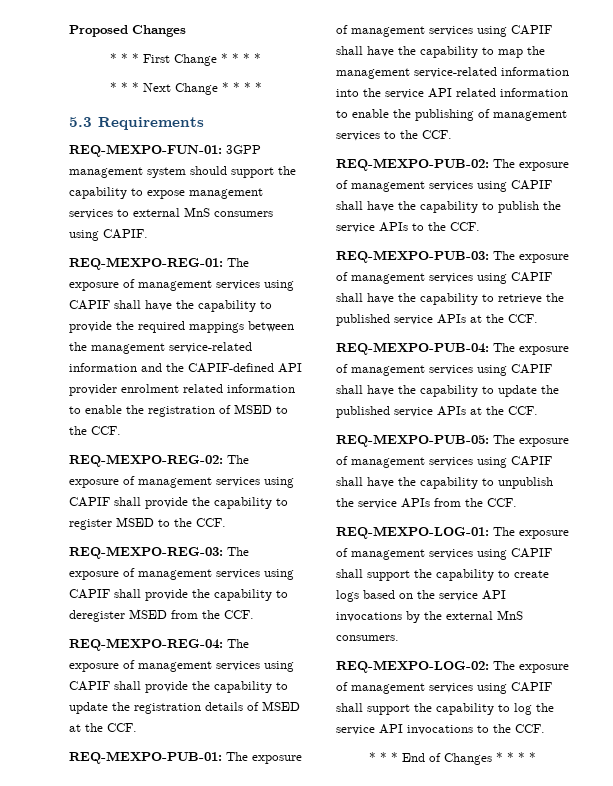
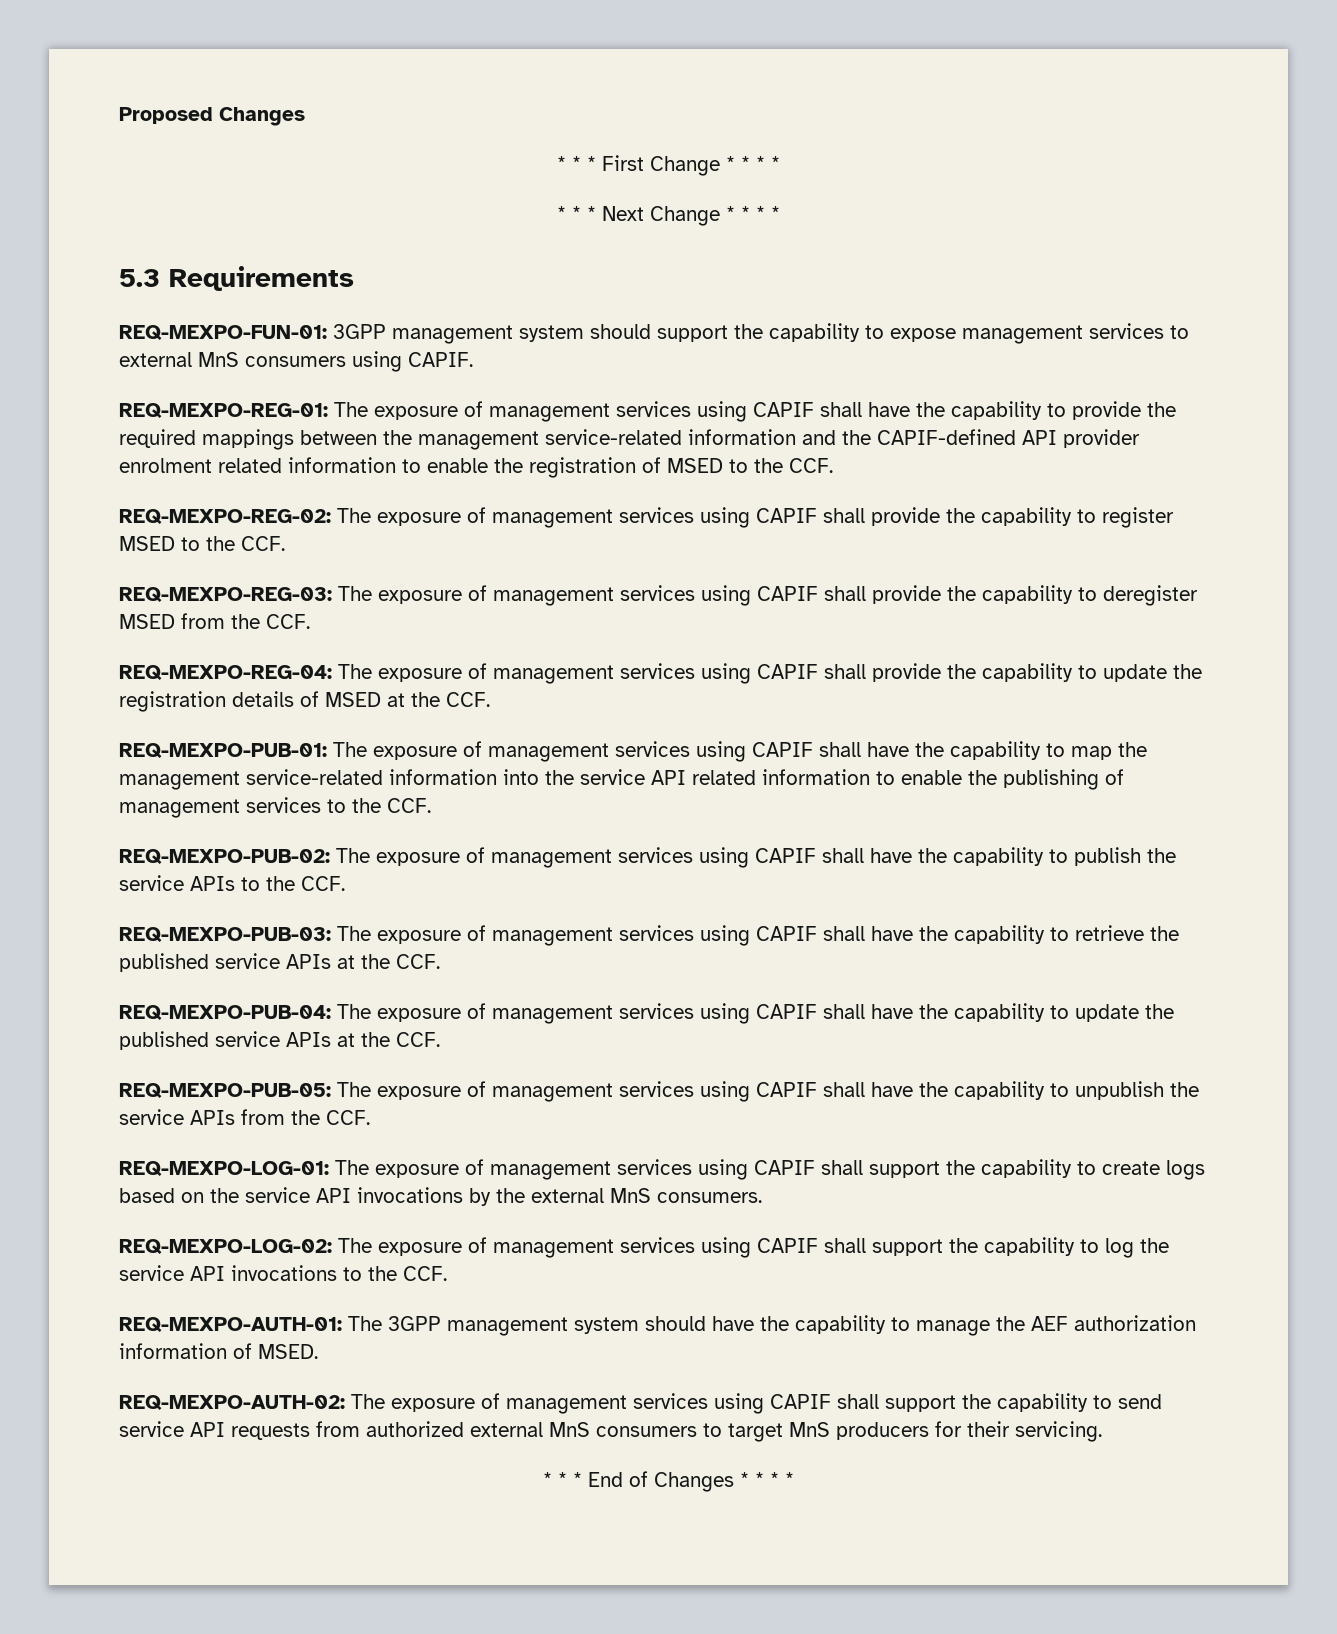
+ REQ-MEXPO-AUTH-01: The 3GPP management system should have the capability to manage the AEF authorization information of MSED.
+ REQ-MEXPO-AUTH-02: The exposure of management services using CAPIF shall support the capability to send service API requests from authorized external MnS consumers to target MnS producers for their servicing.

